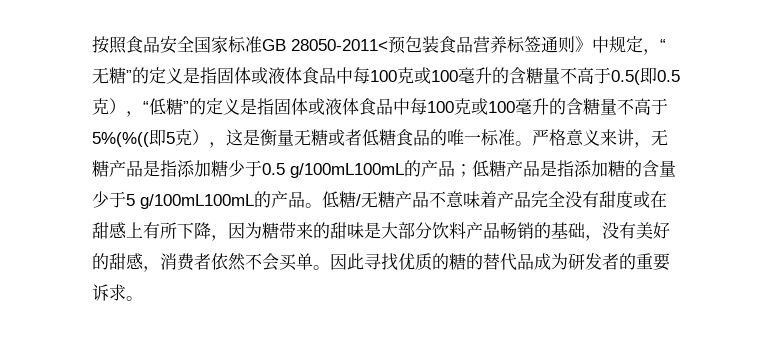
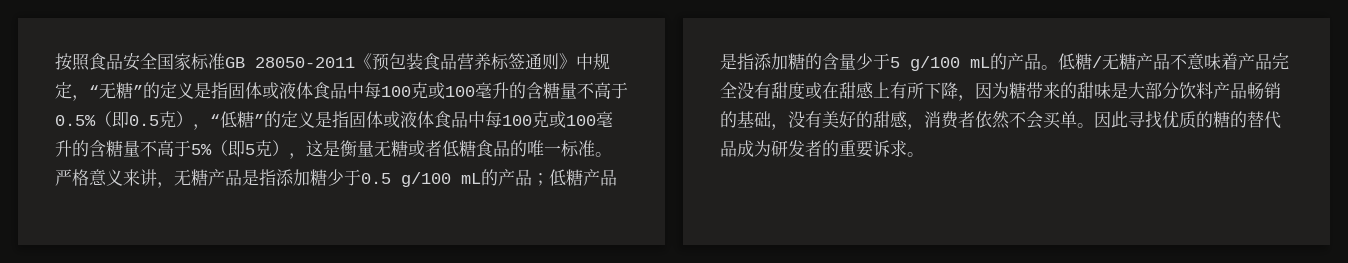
- 按照食品安全国家标准GB 28050-2011<预包装食品营养标签通则》中规定，“无糖”的定义是指固体或液体食品中每100克或100毫升的含糖量不高于0.5(即0.5克），“低糖”的定义是指固体或液体食品中每100克或100毫升的含糖量不高于5%(%((即5克），这是衡量无糖或者低糖食品的唯一标准。
+ 按照食品安全国家标准GB 28050-2011《预包装食品营养标签通则》中规定，“无糖”的定义是指固体或液体食品中每100克或100毫升的含糖量不高于0.5%（即0.5克），“低糖”的定义是指固体或液体食品中每100克或100毫升的含糖量不高于5%（即5克），这是衡量无糖或者低糖食品的唯一标准。
- 严格意义来讲，无糖产品是指添加糖少于0.5 g/100mL100mL的产品；低糖产品是指添加糖的含量少于5 g/100mL100mL的产品。
+ 严格意义来讲，无糖产品是指添加糖少于0.5 g/100 mL的产品；低糖产品是指添加糖的含量少于5 g/100 mL的产品。

